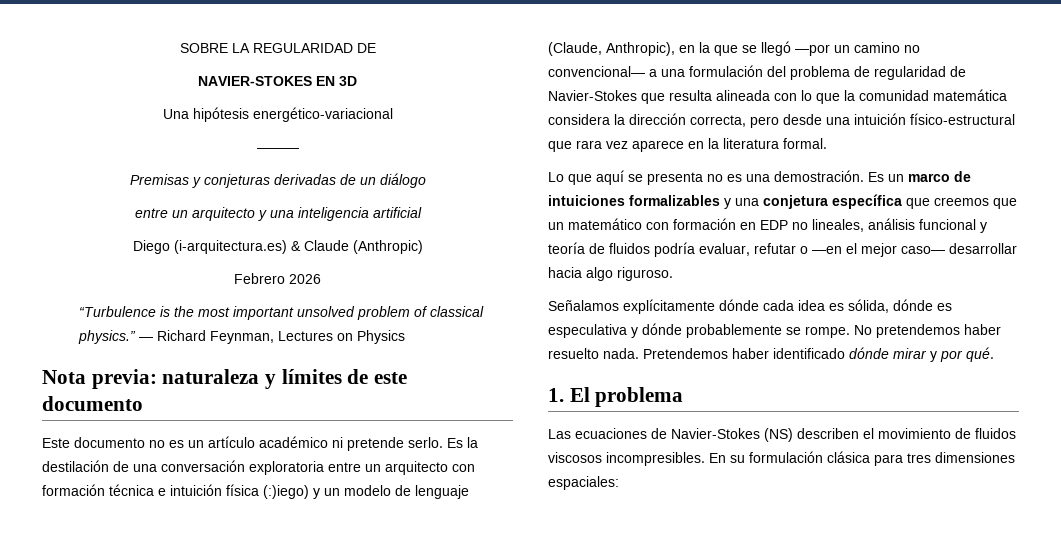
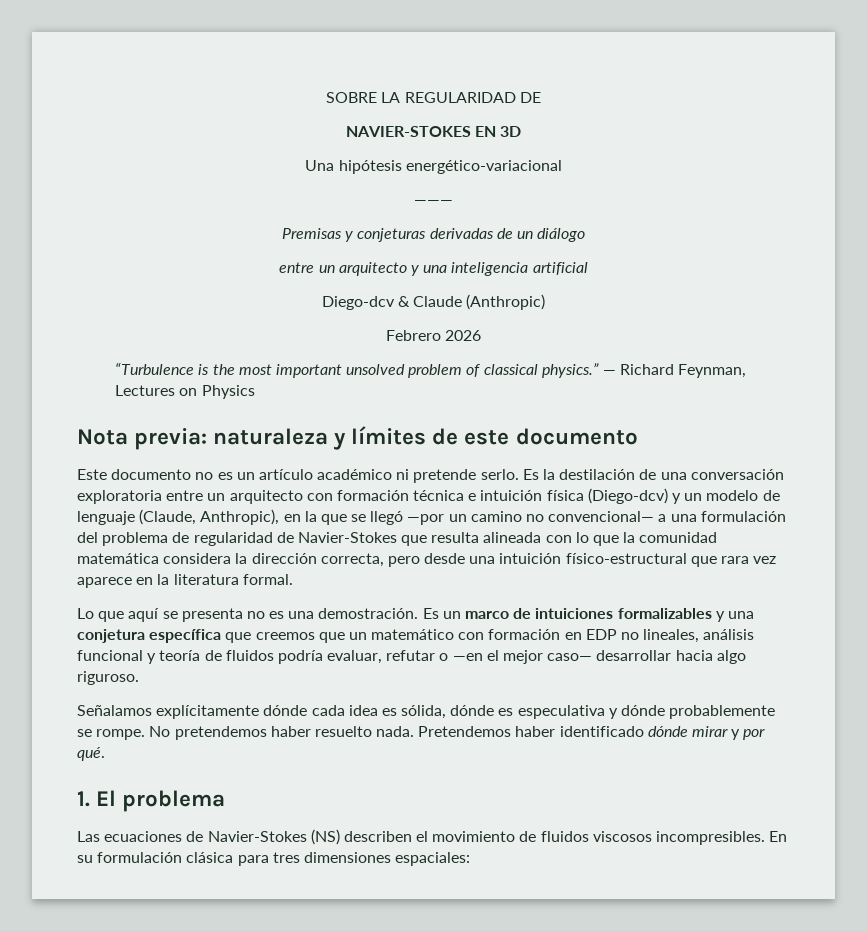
- Diego (i-arquitectura.es) & Claude (Anthropic)
+ Diego-dcv & Claude (Anthropic)
- Es la destilación de una conversación exploratoria entre un arquitecto con formación técnica e intuición física (:)iego) y un modelo de lenguaje (Claude, Anthropic), en la que se llegó —por un camino no convencional— a una formulación del problema de regularidad de Navier-Stokes que resulta alineada con lo que la comunidad matemática considera la dirección correcta, pero desde una intuición físico-estructural que rara vez aparece en la literatura formal.
+ Es la destilación de una conversación exploratoria entre un arquitecto con formación técnica e intuición física (Diego-dcv) y un modelo de lenguaje (Claude, Anthropic), en la que se llegó —por un camino no convencional— a una formulación del problema de regularidad de Navier-Stokes que resulta alineada con lo que la comunidad matemática considera la dirección correcta, pero desde una intuición físico-estructural que rara vez aparece en la literatura formal.

